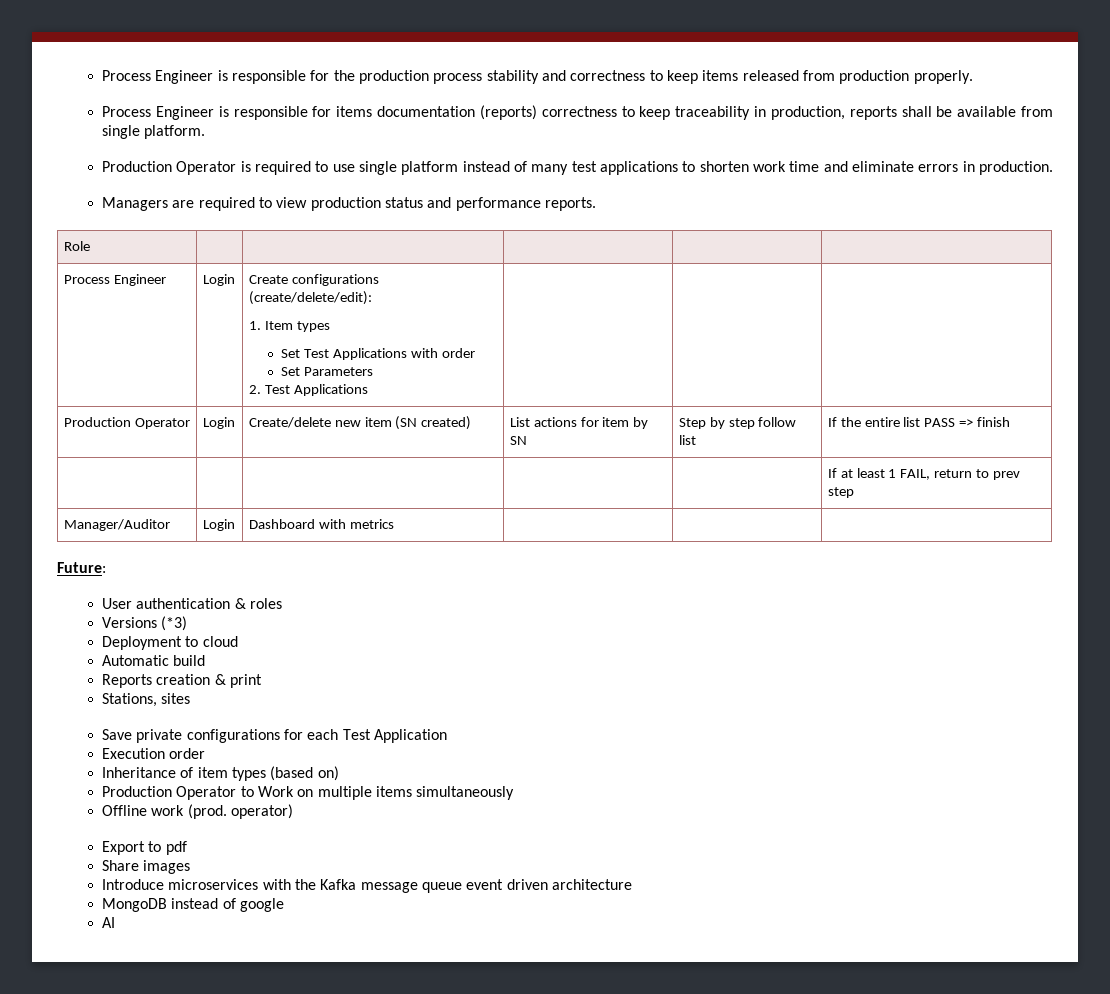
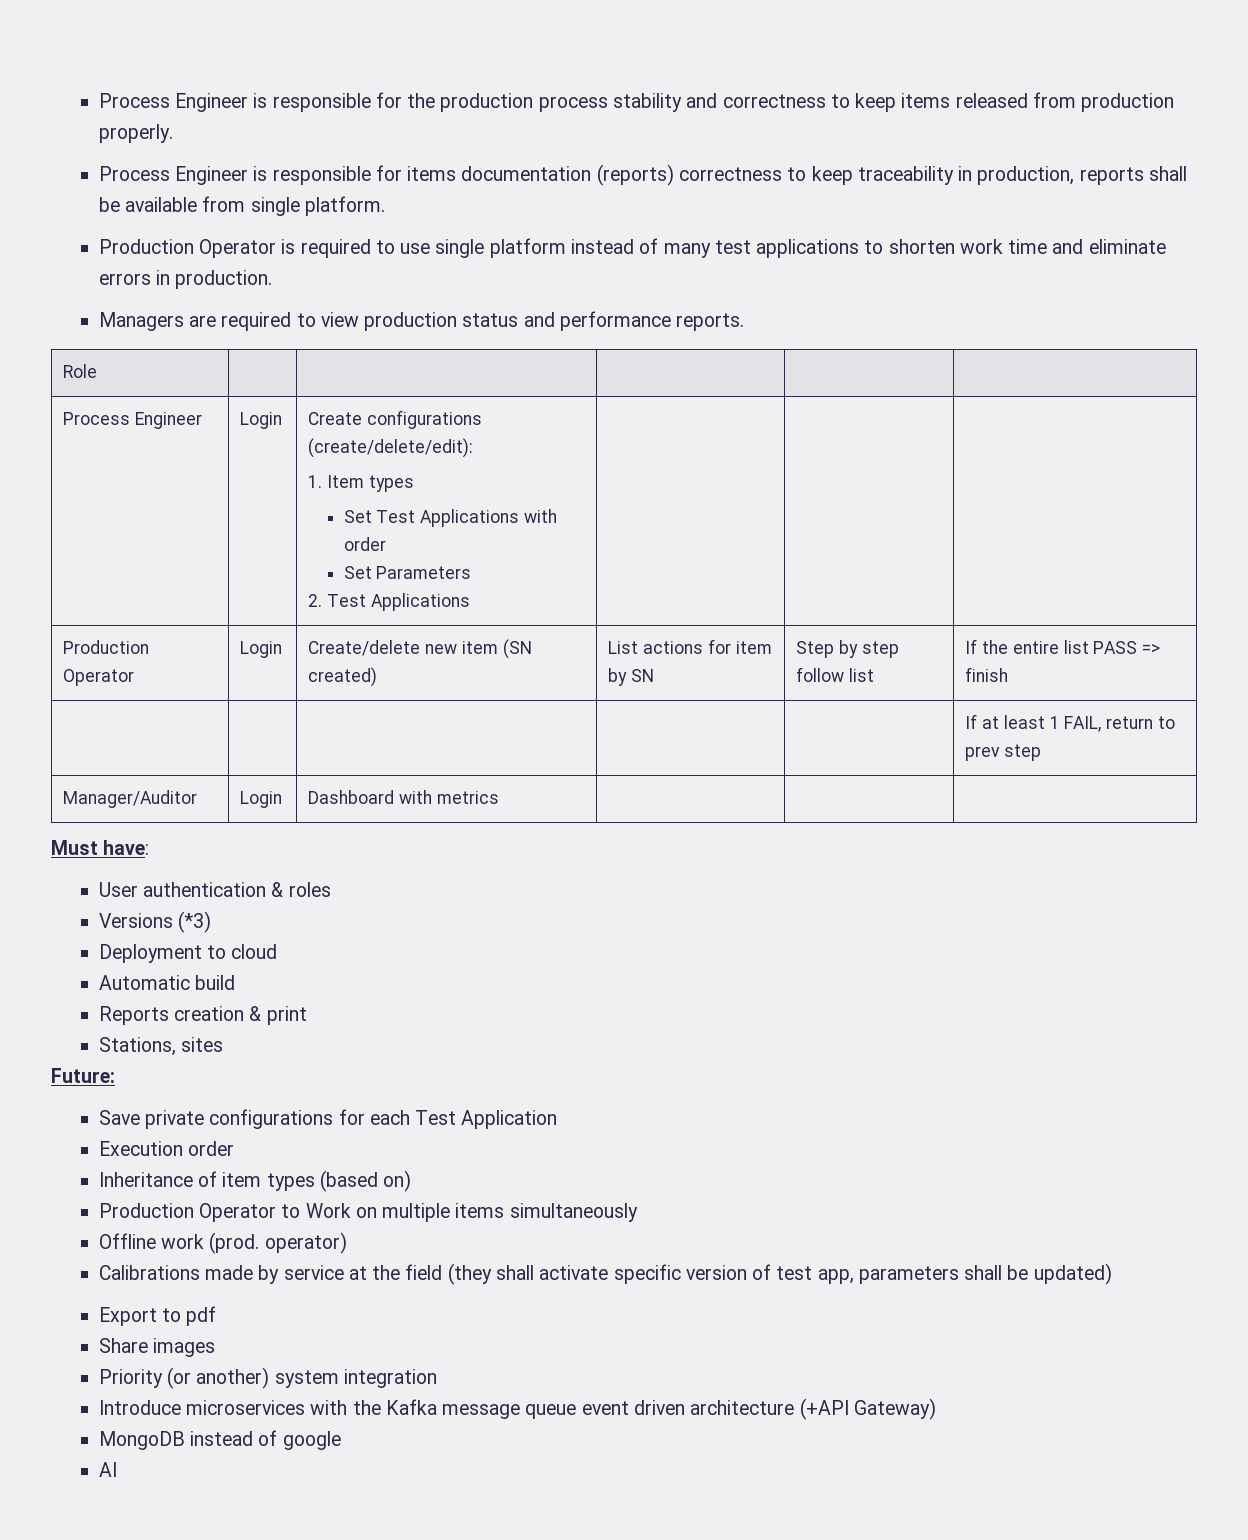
- Future:
+ Must have:
+ Future:
+ Calibrations made by service at the field (they shall activate specific version of test app, parameters shall be updated)
+ Priority (or another) system integration
- Introduce microservices with the Kafka message queue event driven architecture
+ Introduce microservices with the Kafka message queue event driven architecture (+API Gateway)

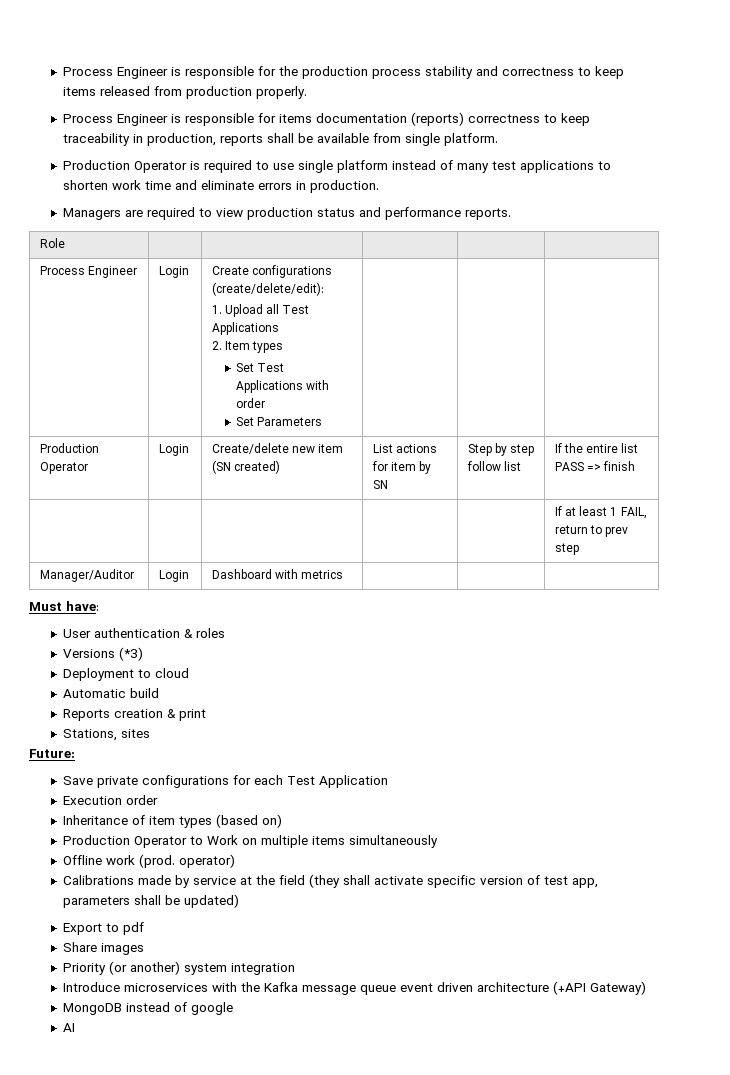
  Process Engineer | Login | Create configurations (create/delete/edit):
- 1. Item types
+ 1. Upload all Test Applications
+ 2. Item types
  Set Test Applications with order
- Set Parameters
- 2. Test Applications | | |
+ Set Parameters | | |

